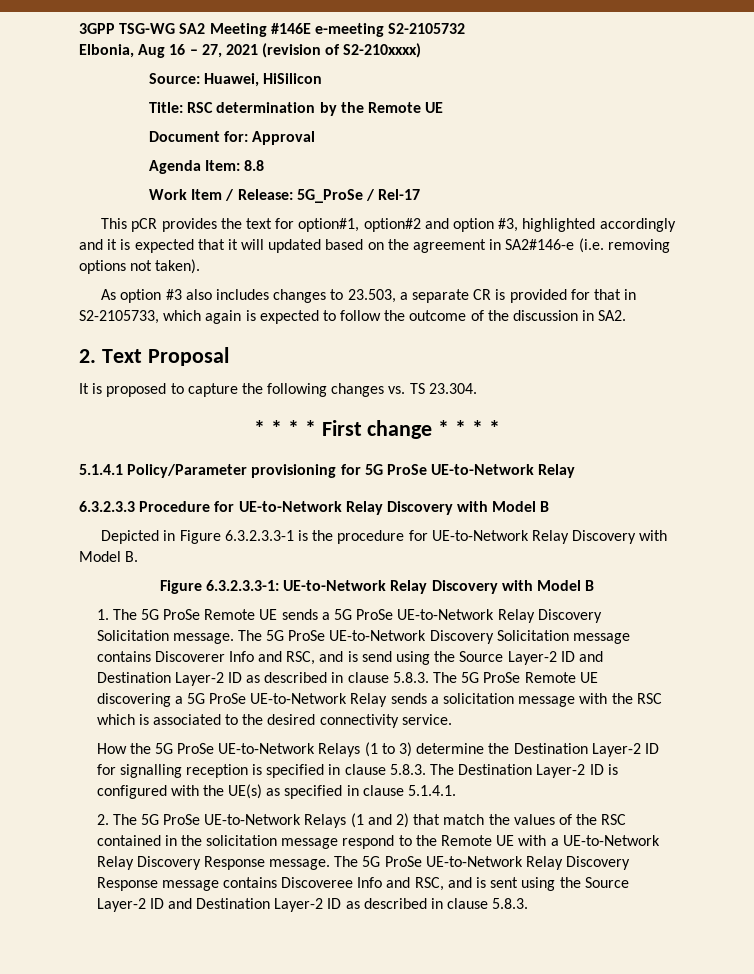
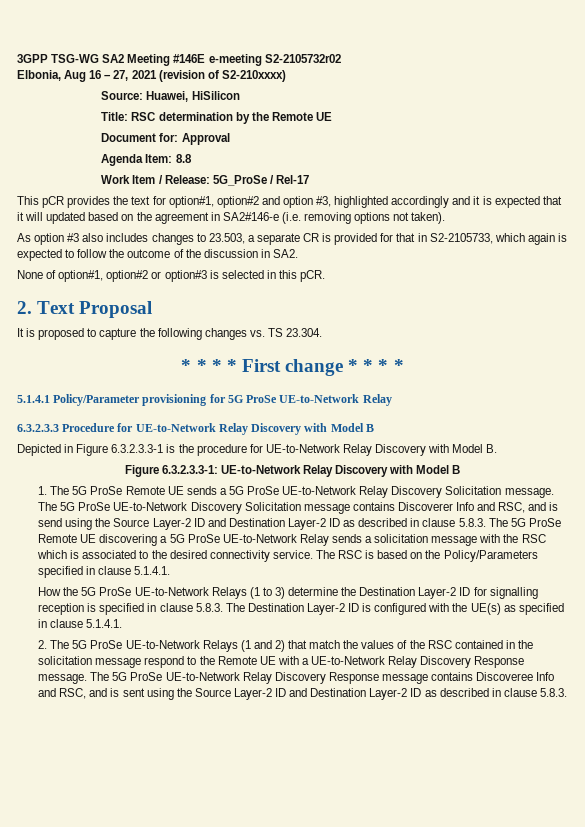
- 3GPP TSG-WG SA2 Meeting #146E e-meeting S2-2105732
+ 3GPP TSG-WG SA2 Meeting #146E e-meeting S2-2105732r02
+ None of option#1, option#2 or option#3 is selected in this pCR.
+ The RSC is based on the Policy/Parameters specified in clause 5.1.4.1.

